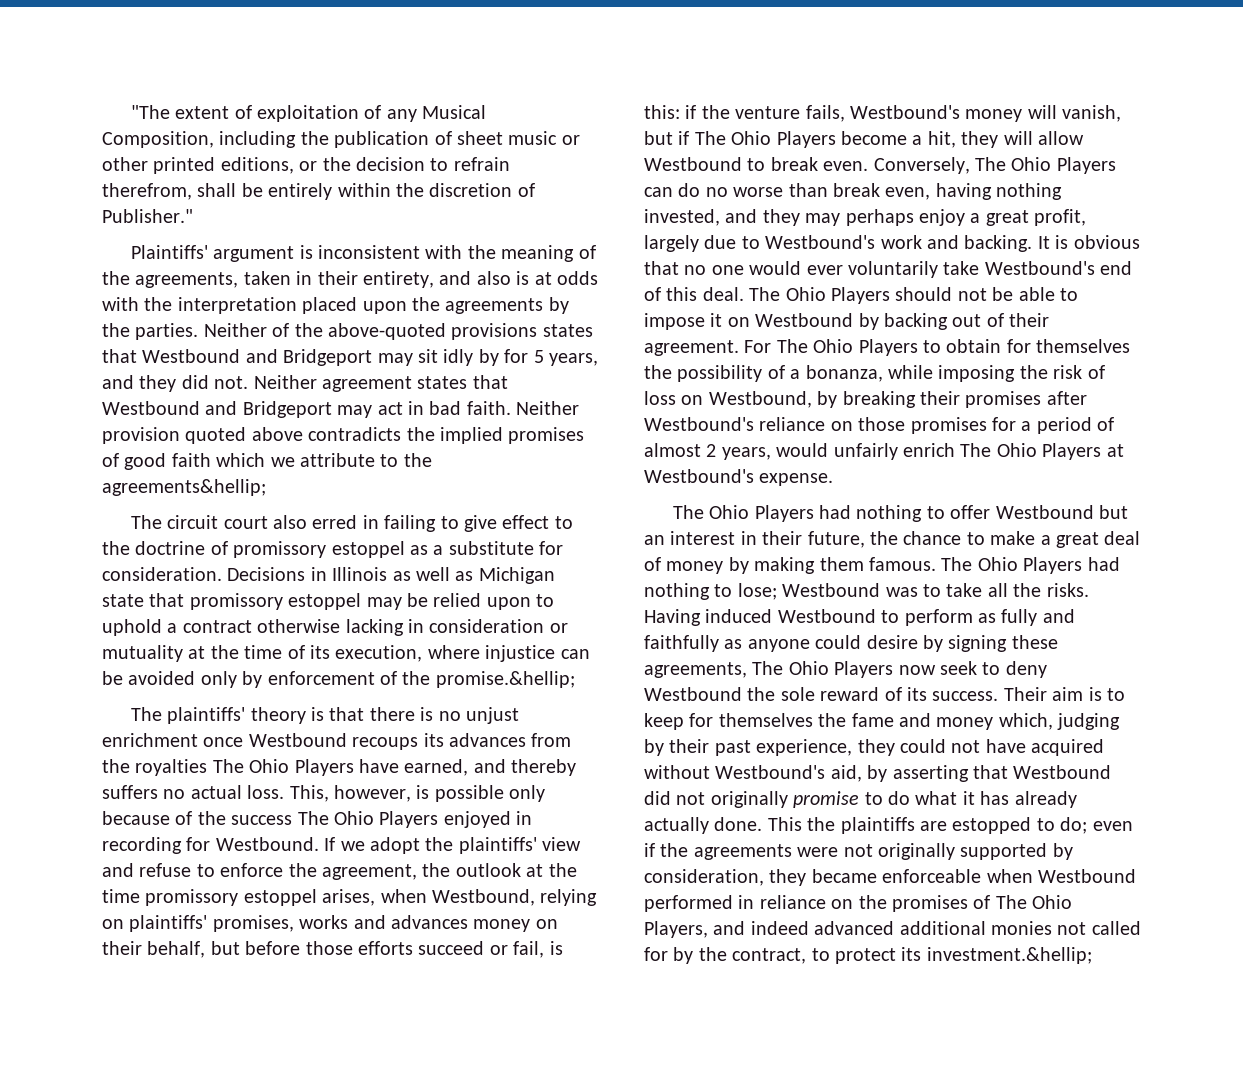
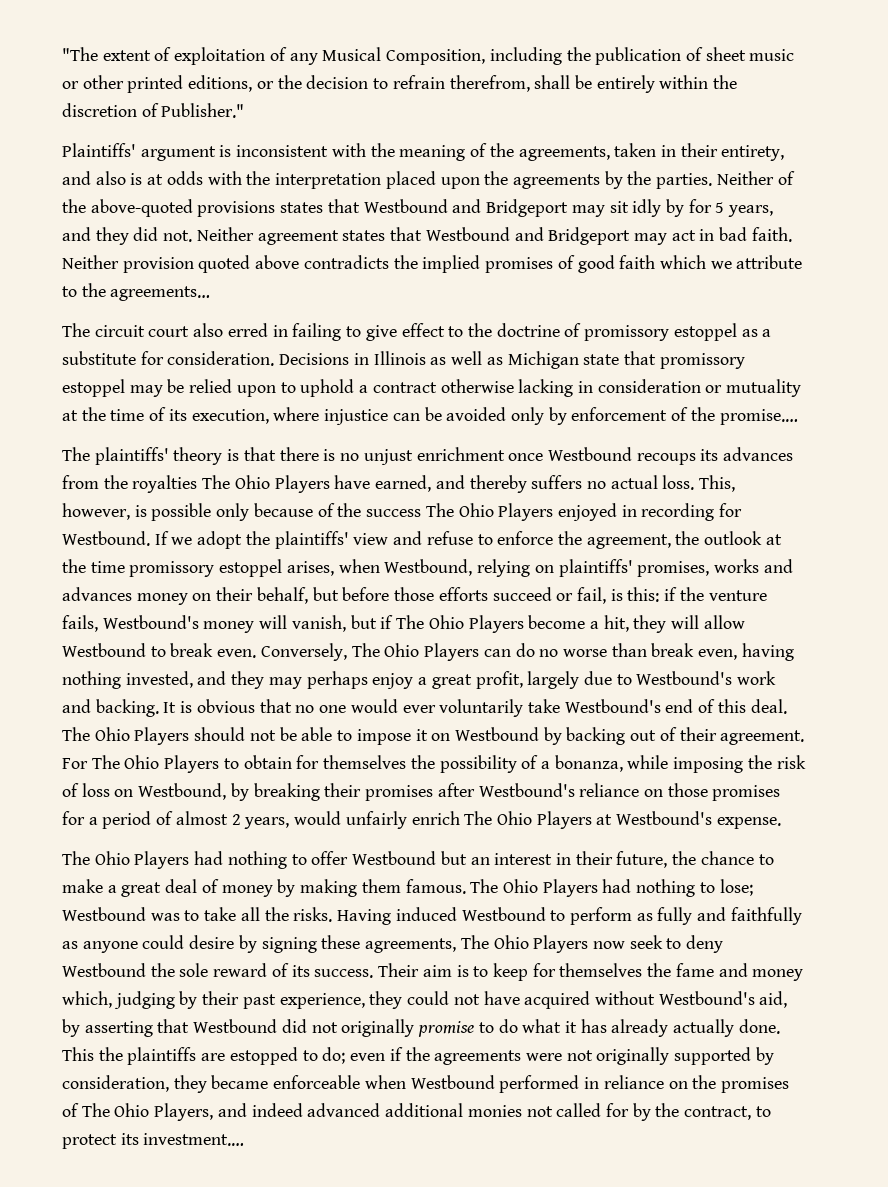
- Neither provision quoted above contradicts the implied promises of good faith which we attribute to the agreements&hellip;
+ Neither provision quoted above contradicts the implied promises of good faith which we attribute to the agreements…
- Decisions in Illinois as well as Michigan state that promissory estoppel may be relied upon to uphold a contract otherwise lacking in consideration or mutuality at the time of its execution, where injustice can be avoided only by enforcement of the promise.&hellip;
+ Decisions in Illinois as well as Michigan state that promissory estoppel may be relied upon to uphold a contract otherwise lacking in consideration or mutuality at the time of its execution, where injustice can be avoided only by enforcement of the promise.…
- This the plaintiffs are estopped to do; even if the agreements were not originally supported by consideration, they became enforceable when Westbound performed in reliance on the promises of The Ohio Players, and indeed advanced additional monies not called for by the contract, to protect its investment.&hellip;
+ This the plaintiffs are estopped to do; even if the agreements were not originally supported by consideration, they became enforceable when Westbound performed in reliance on the promises of The Ohio Players, and indeed advanced additional monies not called for by the contract, to protect its investment.…

